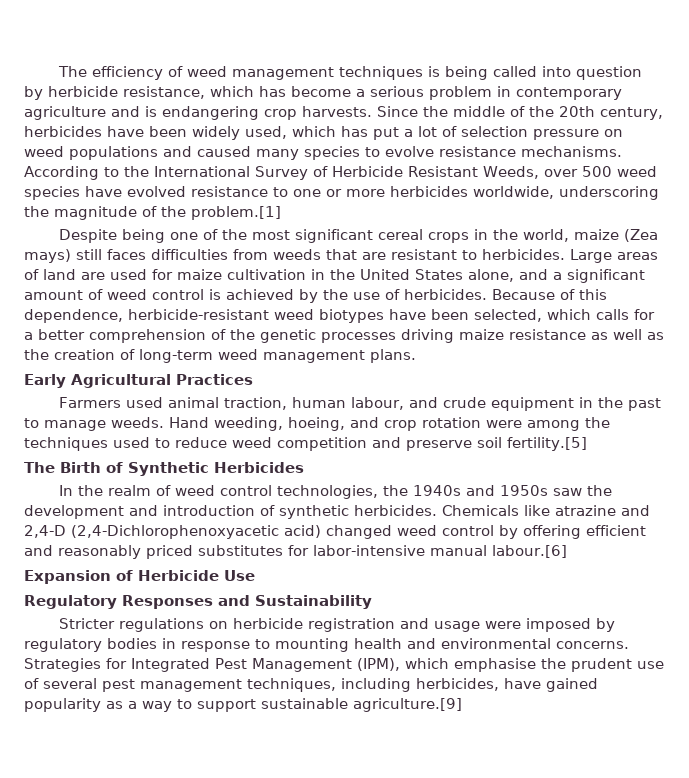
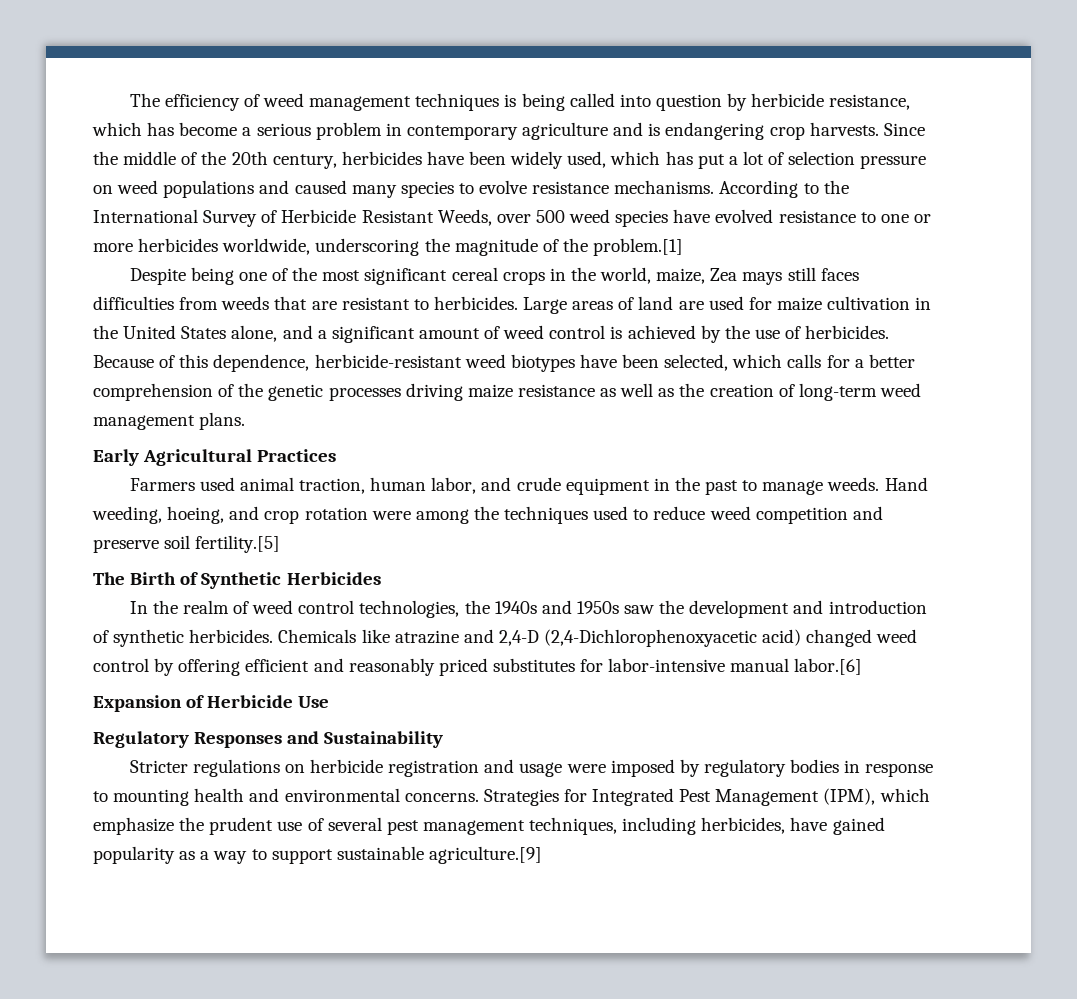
- Despite being one of the most significant cereal crops in the world, maize (Zea mays) still faces difficulties from weeds that are resistant to herbicides.
+ Despite being one of the most significant cereal crops in the world, maize, Zea mays still faces difficulties from weeds that are resistant to herbicides.
- Farmers used animal traction, human labour, and crude equipment in the past to manage weeds.
+ Farmers used animal traction, human labor, and crude equipment in the past to manage weeds.
- Chemicals like atrazine and 2,4-D (2,4-Dichlorophenoxyacetic acid) changed weed control by offering efficient and reasonably priced substitutes for labor-intensive manual labour.[6]
+ Chemicals like atrazine and 2,4-D (2,4-Dichlorophenoxyacetic acid) changed weed control by offering efficient and reasonably priced substitutes for labor-intensive manual labor.[6]
- Strategies for Integrated Pest Management (IPM), which emphasise the prudent use of several pest management techniques, including herbicides, have gained popularity as a way to support sustainable agriculture.[9]
+ Strategies for Integrated Pest Management (IPM), which emphasize the prudent use of several pest management techniques, including herbicides, have gained popularity as a way to support sustainable agriculture.[9]

